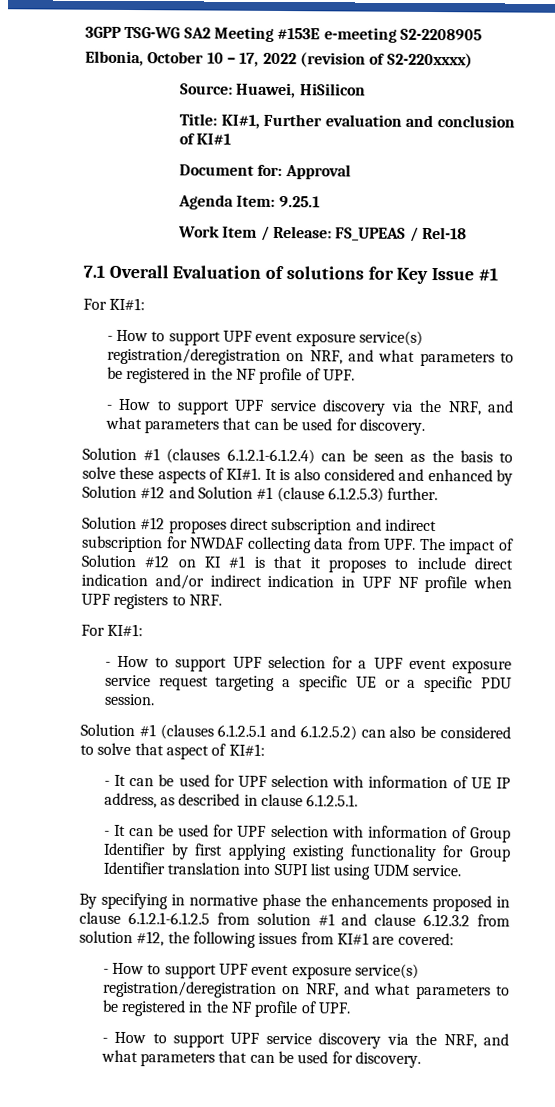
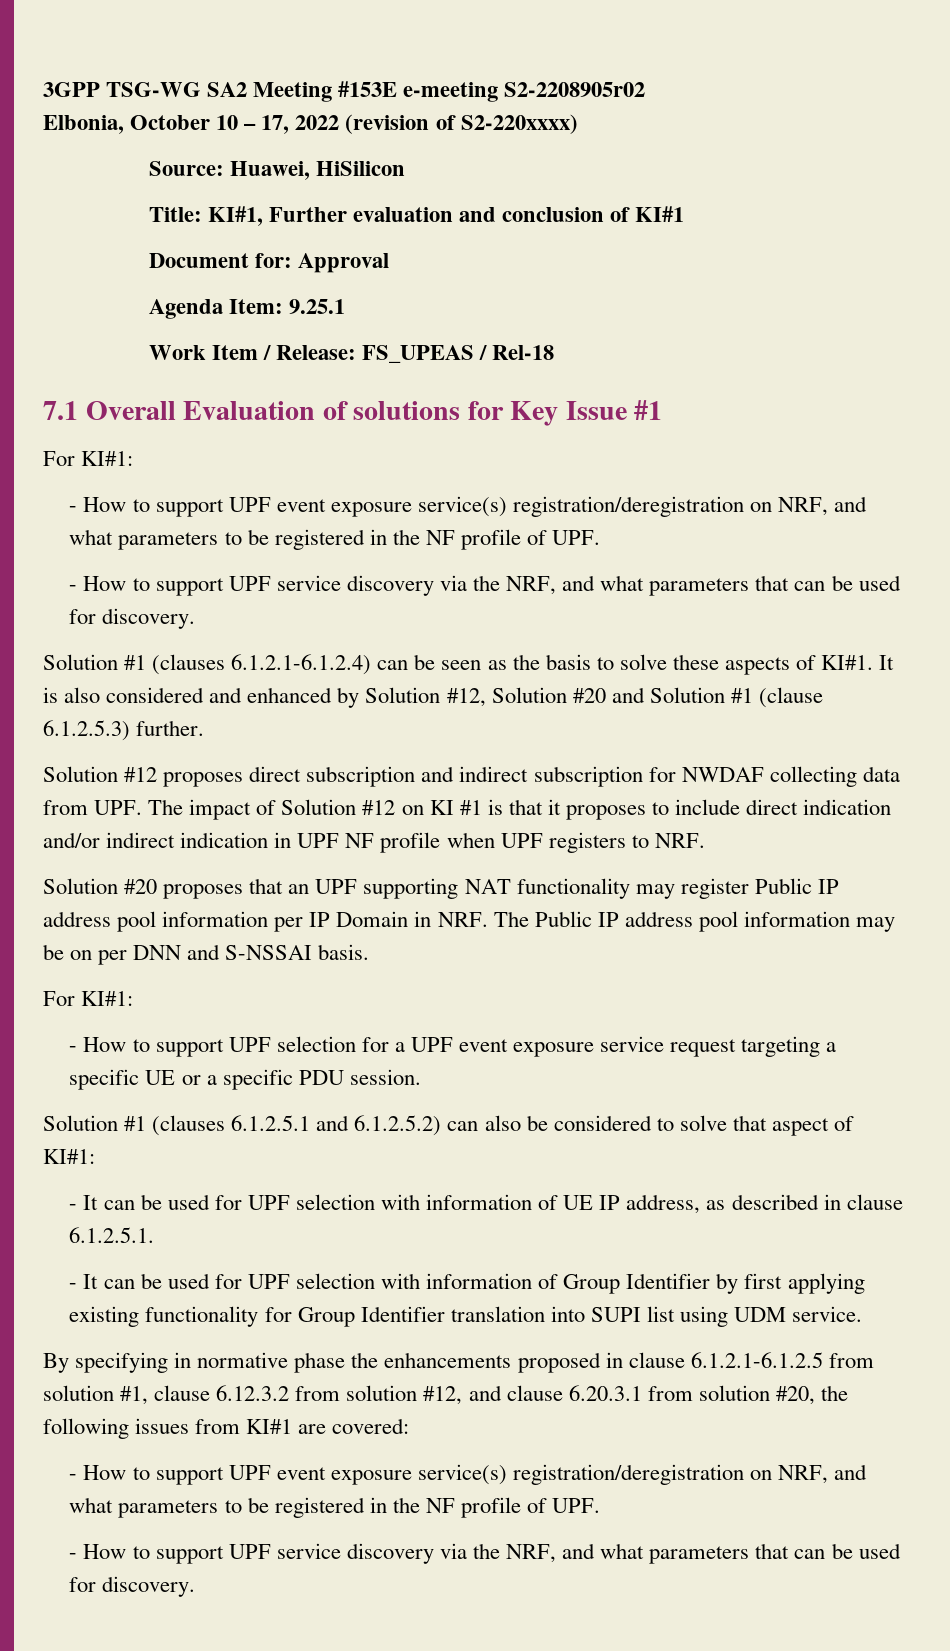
- 3GPP TSG-WG SA2 Meeting #153E e-meeting S2-2208905
+ 3GPP TSG-WG SA2 Meeting #153E e-meeting S2-2208905r02
- It is also considered and enhanced by Solution #12 and Solution #1 (clause 6.1.2.5.3) further.
+ It is also considered and enhanced by Solution #12, Solution #20 and Solution #1 (clause 6.1.2.5.3) further.
+ Solution #20 proposes that an UPF supporting NAT functionality may register Public IP address pool information per IP Domain in NRF. The Public IP address pool information may be on per DNN and S-NSSAI basis.
- By specifying in normative phase the enhancements proposed in clause 6.1.2.1-6.1.2.5 from solution #1 and clause 6.12.3.2 from solution #12, the following issues from KI#1 are covered:
+ By specifying in normative phase the enhancements proposed in clause 6.1.2.1-6.1.2.5 from solution #1, clause 6.12.3.2 from solution #12, and clause 6.20.3.1 from solution #20, the following issues from KI#1 are covered:

